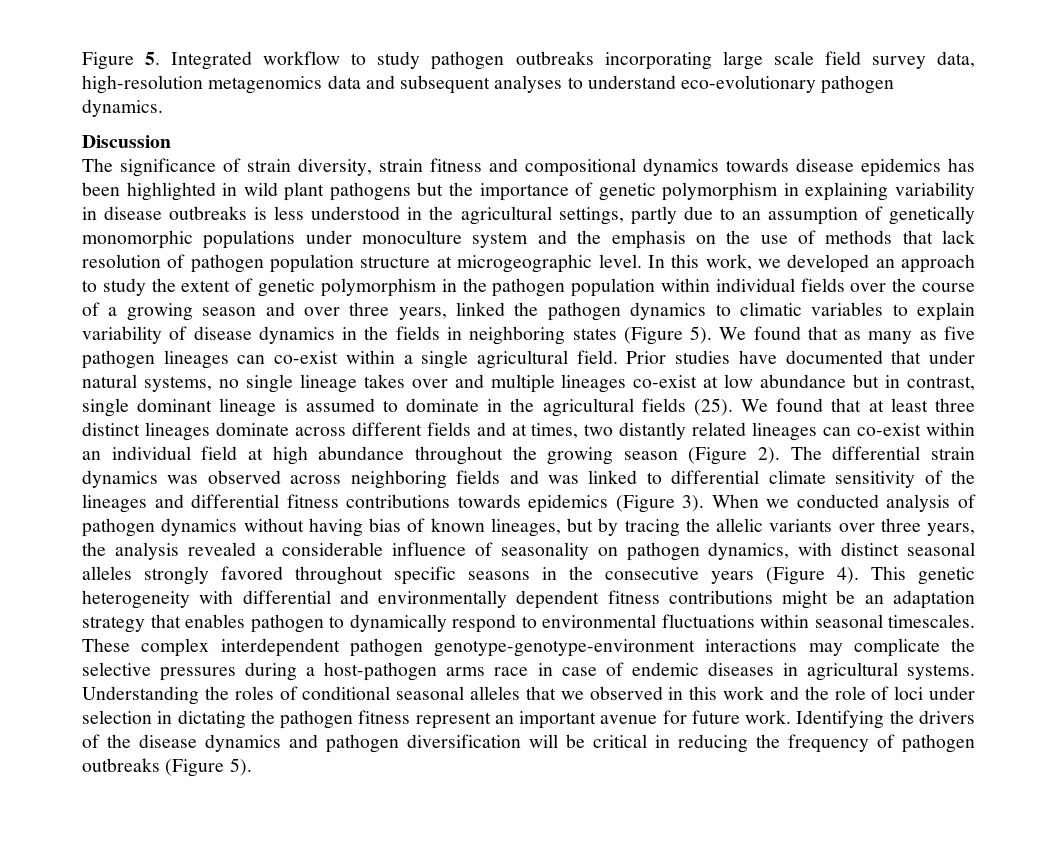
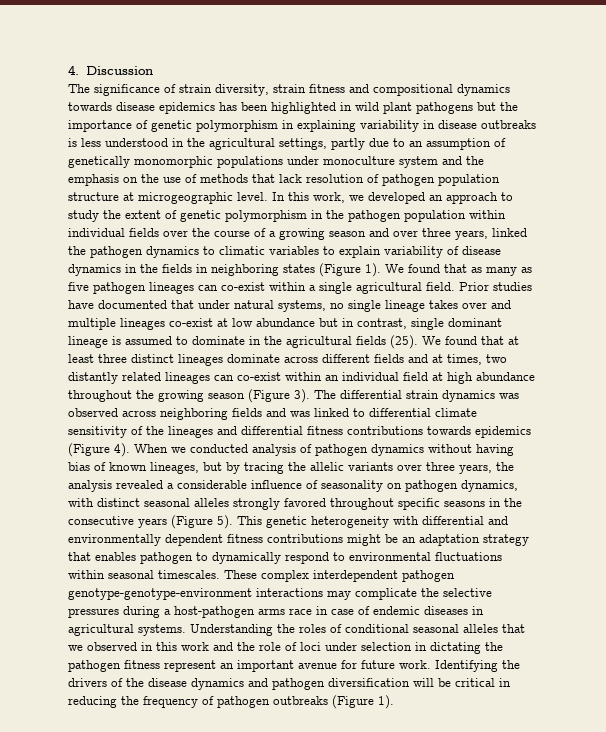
- Figure 5. Integrated workflow to study pathogen outbreaks incorporating large scale field survey data, high-resolution metagenomics data and subsequent analyses to understand eco-evolutionary pathogen dynamics.
- Discussion
+ 4. Discussion
- In this work, we developed an approach to study the extent of genetic polymorphism in the pathogen population within individual fields over the course of a growing season and over three years, linked the pathogen dynamics to climatic variables to explain variability of disease dynamics in the fields in neighboring states (Figure 5).
+ In this work, we developed an approach to study the extent of genetic polymorphism in the pathogen population within individual fields over the course of a growing season and over three years, linked the pathogen dynamics to climatic variables to explain variability of disease dynamics in the fields in neighboring states (Figure 1).
- We found that at least three distinct lineages dominate across different fields and at times, two distantly related lineages can co-exist within an individual field at high abundance throughout the growing season (Figure 2).
+ We found that at least three distinct lineages dominate across different fields and at times, two distantly related lineages can co-exist within an individual field at high abundance throughout the growing season (Figure 3).
- The differential strain dynamics was observed across neighboring fields and was linked to differential climate sensitivity of the lineages and differential fitness contributions towards epidemics (Figure 3).
+ The differential strain dynamics was observed across neighboring fields and was linked to differential climate sensitivity of the lineages and differential fitness contributions towards epidemics (Figure 4).
- When we conducted analysis of pathogen dynamics without having bias of known lineages, but by tracing the allelic variants over three years, the analysis revealed a considerable influence of seasonality on pathogen dynamics, with distinct seasonal alleles strongly favored throughout specific seasons in the consecutive years (Figure 4).
+ When we conducted analysis of pathogen dynamics without having bias of known lineages, but by tracing the allelic variants over three years, the analysis revealed a considerable influence of seasonality on pathogen dynamics, with distinct seasonal alleles strongly favored throughout specific seasons in the consecutive years (Figure 5).
- Identifying the drivers of the disease dynamics and pathogen diversification will be critical in reducing the frequency of pathogen outbreaks (Figure 5).
+ Identifying the drivers of the disease dynamics and pathogen diversification will be critical in reducing the frequency of pathogen outbreaks (Figure 1).

